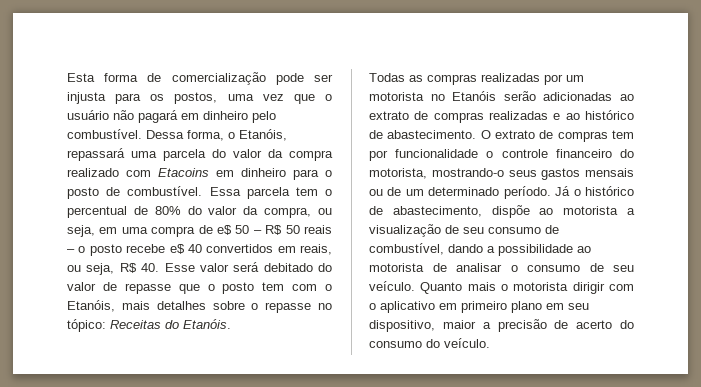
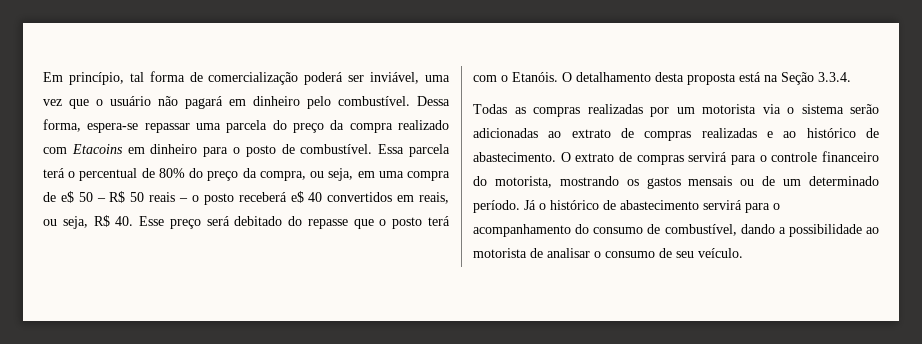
- Esta forma de comercialização pode ser injusta para os postos, uma vez que o usuário não pagará em dinheiro pelo combustível.
+ Em princípio, tal forma de comercialização poderá ser inviável, uma vez que o usuário não pagará em dinheiro pelo combustível.
- Dessa forma, o Etanóis, repassará uma parcela do valor da compra realizado com Etacoins em dinheiro para o posto de combustível.
+ Dessa forma, espera-se repassar uma parcela do preço da compra realizado com Etacoins em dinheiro para o posto de combustível.
- Essa parcela tem o percentual de 80% do valor da compra, ou seja, em uma compra de e$ 50 – R$ 50 reais – o posto recebe e$ 40 convertidos em reais, ou seja, R$ 40. Esse valor será debitado do valor de repasse que o posto tem com o Etanóis, mais detalhes sobre o repasse no tópico: Receitas do Etanóis.
+ Essa parcela terá o percentual de 80% do preço da compra, ou seja, em uma compra de e$ 50 – R$ 50 reais – o posto receberá e$ 40 convertidos em reais, ou seja, R$ 40. Esse preço será debitado do repasse que o posto terá com o Etanóis. O detalhamento desta proposta está na Seção 3.3.4.
- Todas as compras realizadas por um motorista no Etanóis serão adicionadas ao extrato de compras realizadas e ao histórico de abastecimento.
+ Todas as compras realizadas por um motorista via o sistema serão adicionadas ao extrato de compras realizadas e ao histórico de abastecimento.
- O extrato de compras tem por funcionalidade o controle financeiro do motorista, mostrando-o seus gastos mensais ou de um determinado período.
+ O extrato de compras servirá para o controle financeiro do motorista, mostrando os gastos mensais ou de um determinado período.
- Já o histórico de abastecimento, dispõe ao motorista a visualização de seu consumo de combustível, dando a possibilidade ao motorista de analisar o consumo de seu veículo. Quanto mais o motorista dirigir com o aplicativo em primeiro plano em seu dispositivo, maior a precisão de acerto do consumo do veículo.
+ Já o histórico de abastecimento servirá para o acompanhamento do consumo de combustível, dando a possibilidade ao motorista de analisar o consumo de seu veículo.

